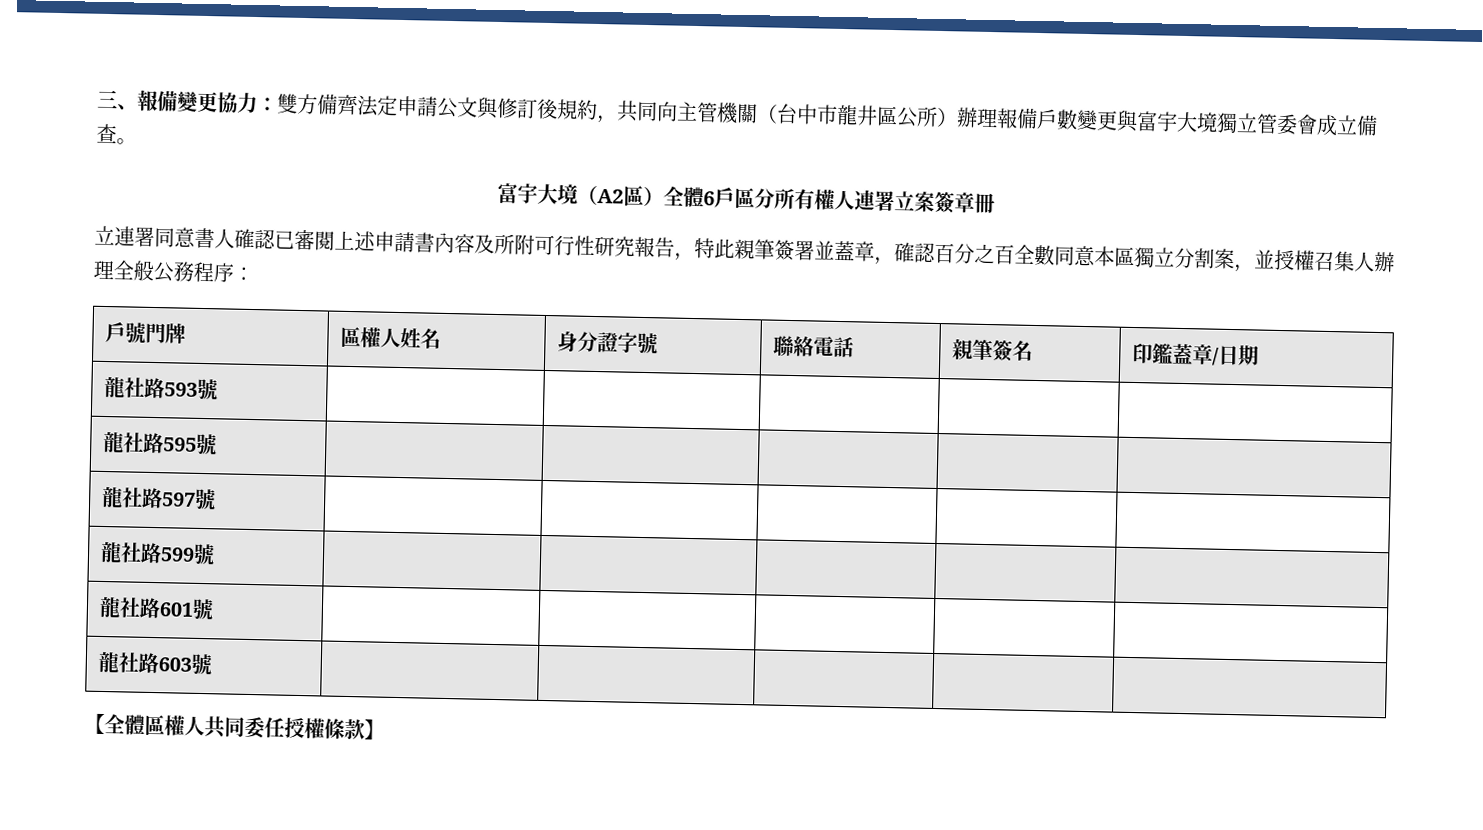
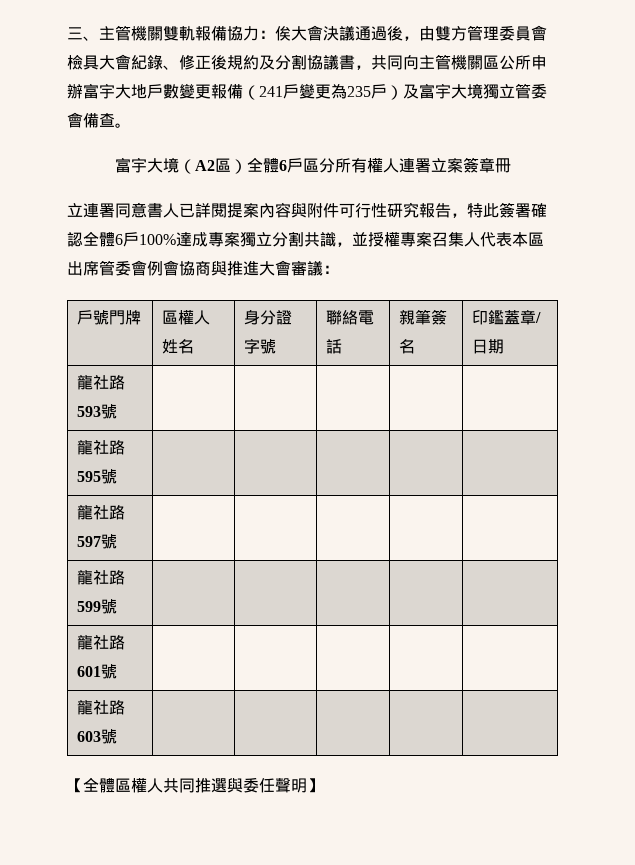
- 三、報備變更協力：雙方備齊法定申請公文與修訂後規約，共同向主管機關（台中市龍井區公所）辦理報備戶數變更與富宇大境獨立管委會成立備查。
+ 三、主管機關雙軌報備協力：俟大會決議通過後，由雙方管理委員會檢具大會紀錄、修正後規約及分割協議書，共同向主管機關區公所申辦富宇大地戶數變更報備（241戶變更為235戶）及富宇大境獨立管委會備查。
- 立連署同意書人確認已審閱上述申請書內容及所附可行性研究報告，特此親筆簽署並蓋章，確認百分之百全數同意本區獨立分割案，並授權召集人辦理全般公務程序：
+ 立連署同意書人已詳閱提案內容與附件可行性研究報告，特此簽署確認全體6戶100%達成專案獨立分割共識，並授權專案召集人代表本區出席管委會例會協商與推進大會審議：
- 【全體區權人共同委任授權條款】
+ 【全體區權人共同推選與委任聲明】

